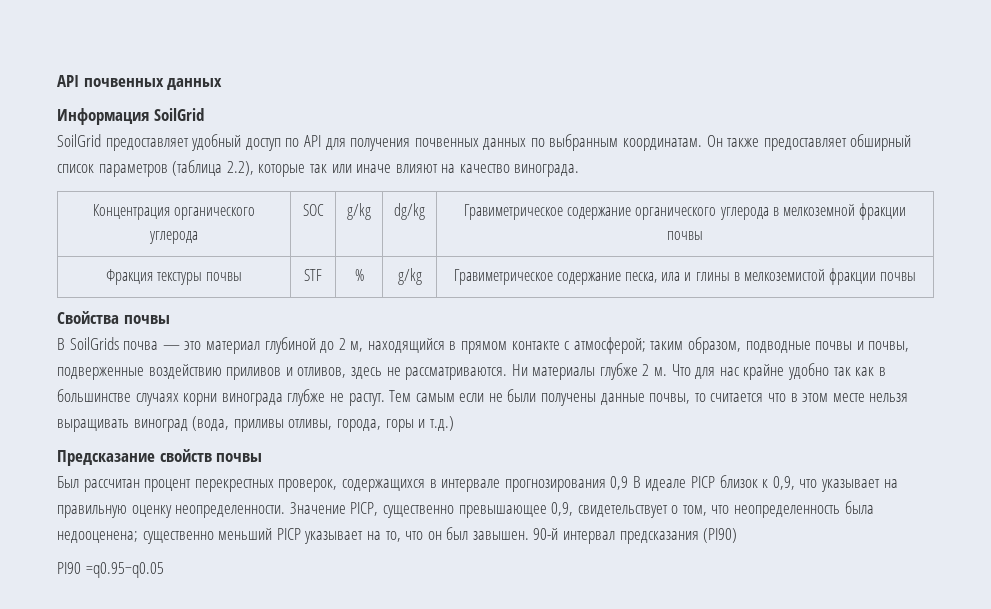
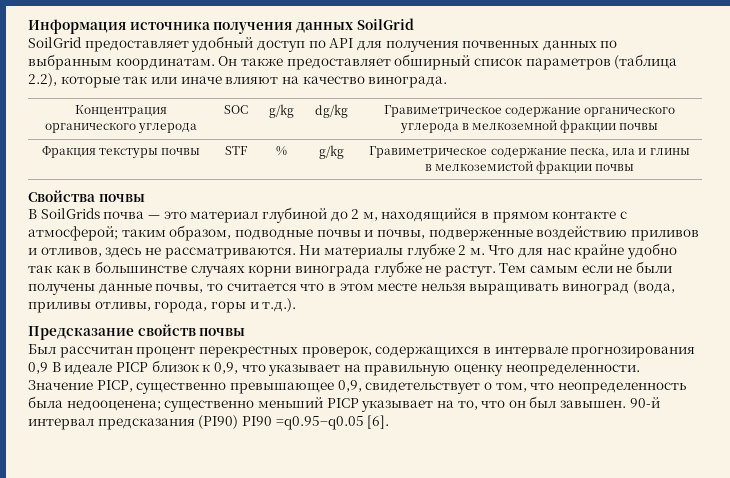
- API почвенных данных
- Информация SoilGrid
+ Информация источника получения данных SoilGrid
- Тем самым если не были получены данные почвы, то считается что в этом месте нельзя выращивать виноград (вода, приливы отливы, города, горы и т.д.)
+ Тем самым если не были получены данные почвы, то считается что в этом месте нельзя выращивать виноград (вода, приливы отливы, города, горы и т.д.).
- 90-й интервал предсказания (PI90)
- PI90 =q0.95−q0.05
+ 90-й интервал предсказания (PI90) PI90 =q0.95−q0.05 [6].

